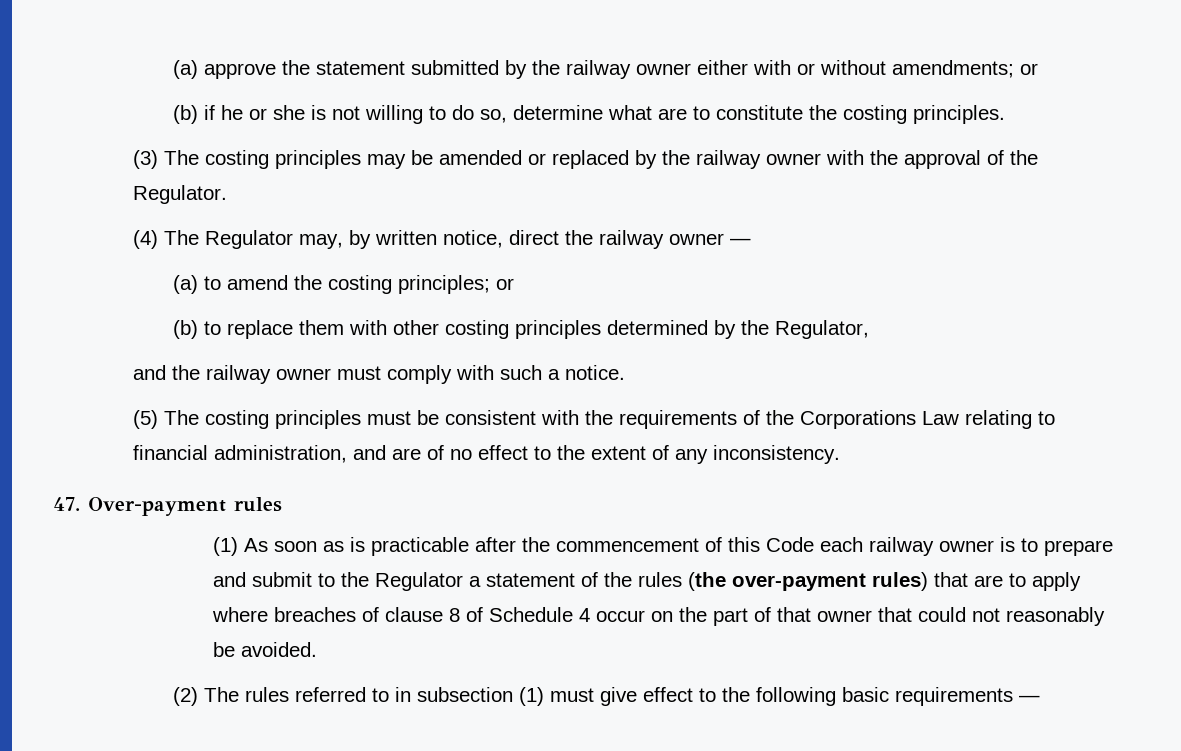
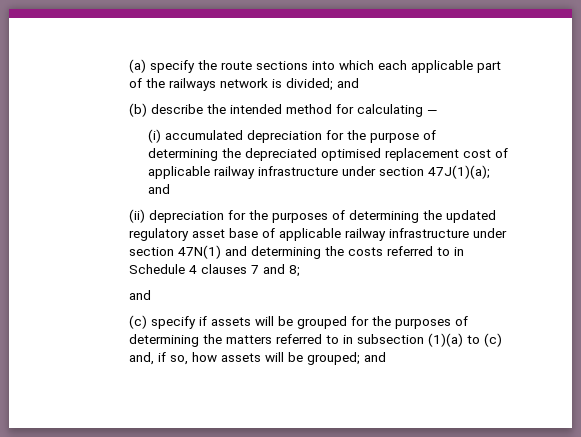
- (a) approve the statement submitted by the railway owner either with or without amendments; or
- (b) if he or she is not willing to do so, determine what are to constitute the costing principles.
- (3) The costing principles may be amended or replaced by the railway owner with the approval of the Regulator.
- (4) The Regulator may, by written notice, direct the railway owner —
- (a) to amend the costing principles; or
- (b) to replace them with other costing principles determined by the Regulator,
- and the railway owner must comply with such a notice.
- (5) The costing principles must be consistent with the requirements of the Corporations Law relating to financial administration, and are of no effect to the extent of any inconsistency.
- 47. Over-payment rules
- (1) As soon as is practicable after the commencement of this Code each railway owner is to prepare and submit to the Regulator a statement of the rules (the over-payment rules) that are to apply where breaches of clause 8 of Schedule 4 occur on the part of that owner that could not reasonably be avoided.
- (2) The rules referred to in subsection (1) must give effect to the following basic requirements —
+ (a) specify the route sections into which each applicable part of the railways network is divided; and
+ (b) describe the intended method for calculating —
+ (i) accumulated depreciation for the purpose of determining the depreciated optimised replacement cost of applicable railway infrastructure under section 47J(1)(a); and
+ (ii) depreciation for the purposes of determining the updated regulatory asset base of applicable railway infrastructure under section 47N(1) and determining the costs referred to in Schedule 4 clauses 7 and 8;
+ and
+ (c) specify if assets will be grouped for the purposes of determining the matters referred to in subsection (1)(a) to (c) and, if so, how assets will be grouped; and

